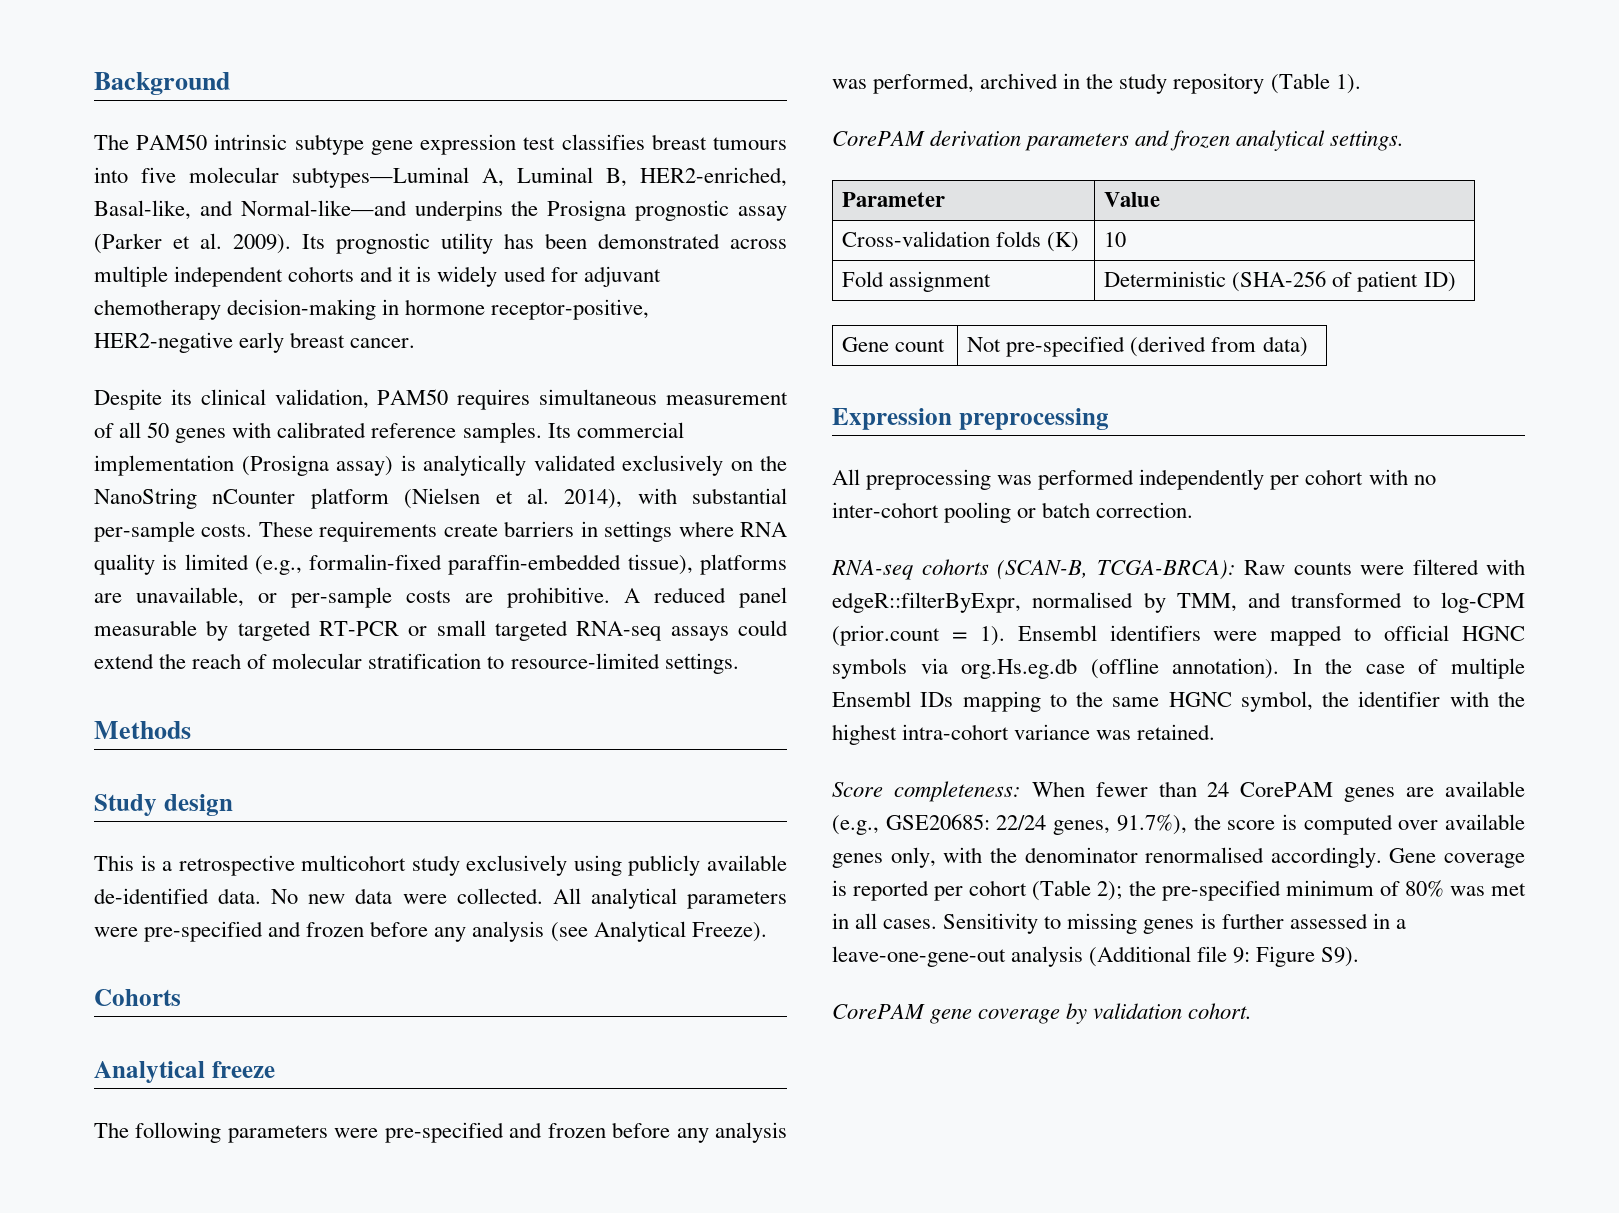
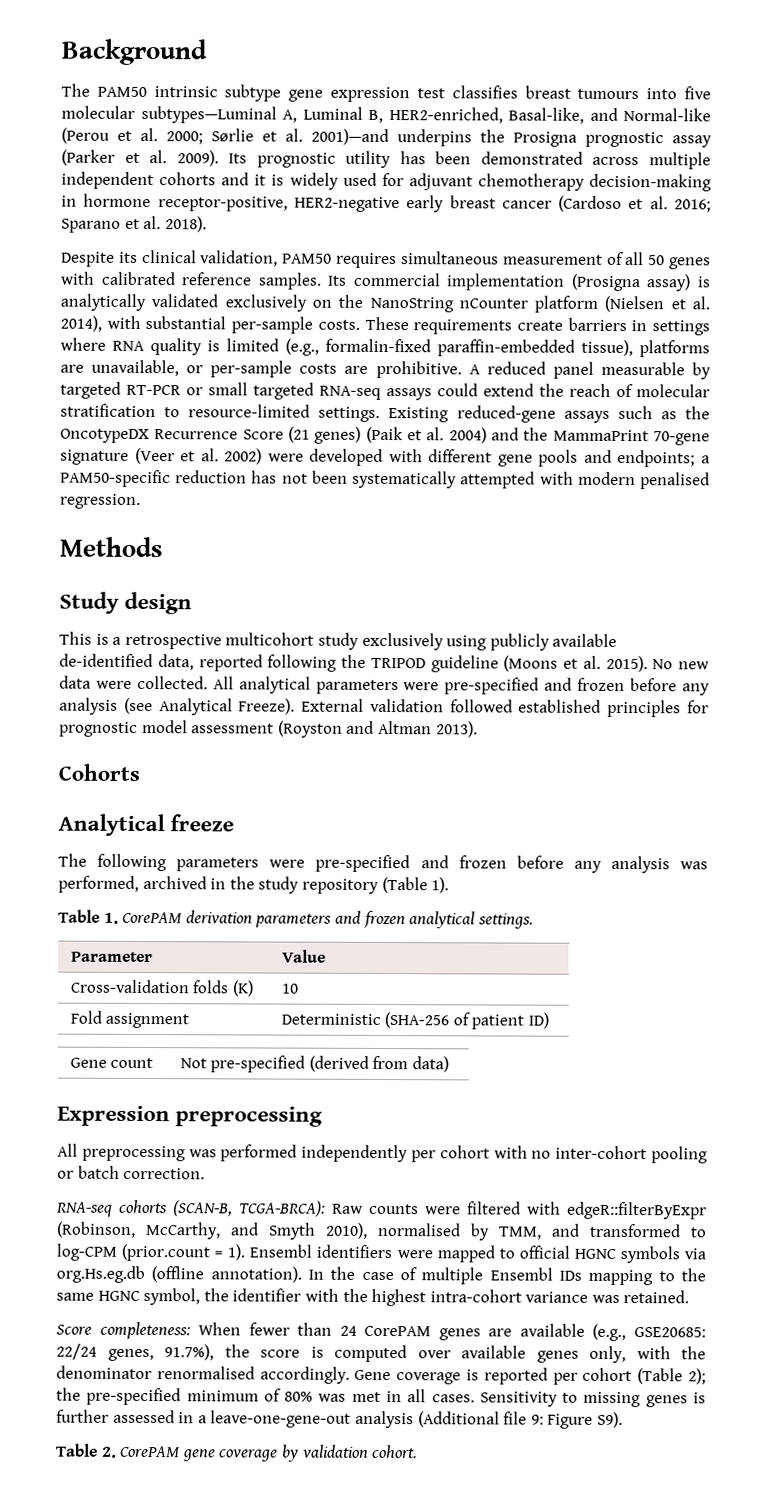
- The PAM50 intrinsic subtype gene expression test classifies breast tumours into five molecular subtypes—Luminal A, Luminal B, HER2-enriched, Basal-like, and Normal-like—and underpins the Prosigna prognostic assay (Parker et al. 2009).
+ The PAM50 intrinsic subtype gene expression test classifies breast tumours into five molecular subtypes—Luminal A, Luminal B, HER2-enriched, Basal-like, and Normal-like (Perou et al. 2000; Sørlie et al. 2001)—and underpins the Prosigna prognostic assay (Parker et al. 2009).
- Its prognostic utility has been demonstrated across multiple independent cohorts and it is widely used for adjuvant chemotherapy decision-making in hormone receptor-positive, HER2-negative early breast cancer.
+ Its prognostic utility has been demonstrated across multiple independent cohorts and it is widely used for adjuvant chemotherapy decision-making in hormone receptor-positive, HER2-negative early breast cancer (Cardoso et al. 2016; Sparano et al. 2018).
+ Existing reduced-gene assays such as the OncotypeDX Recurrence Score (21 genes) (Paik et al. 2004) and the MammaPrint 70-gene signature (Veer et al. 2002) were developed with different gene pools and endpoints; a PAM50-specific reduction has not been systematically attempted with modern penalised regression.
- This is a retrospective multicohort study exclusively using publicly available de-identified data.
+ This is a retrospective multicohort study exclusively using publicly available de-identified data, reported following the TRIPOD guideline (Moons et al. 2015).
+ External validation followed established principles for prognostic model assessment (Royston and Altman 2013).
- CorePAM derivation parameters and frozen analytical settings.
+ Table 1. CorePAM derivation parameters and frozen analytical settings.
- RNA-seq cohorts (SCAN-B, TCGA-BRCA): Raw counts were filtered with edgeR::filterByExpr, normalised by TMM, and transformed to log-CPM (prior.count = 1).
+ RNA-seq cohorts (SCAN-B, TCGA-BRCA): Raw counts were filtered with edgeR::filterByExpr (Robinson, McCarthy, and Smyth 2010), normalised by TMM, and transformed to log-CPM (prior.count = 1).
- CorePAM gene coverage by validation cohort.
+ Table 2. CorePAM gene coverage by validation cohort.

